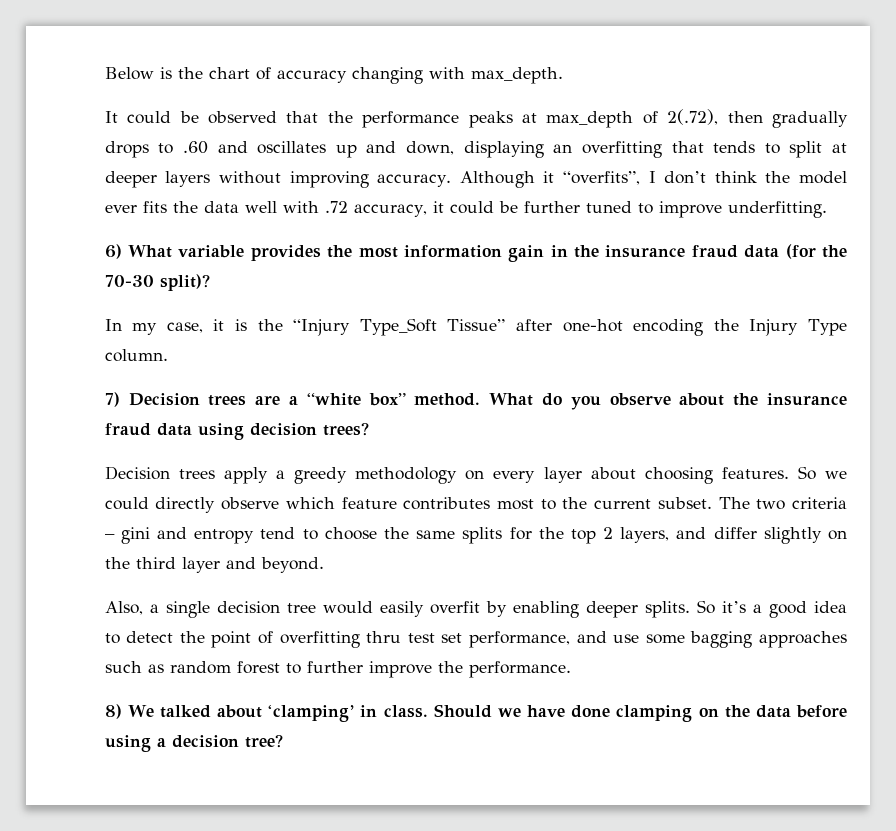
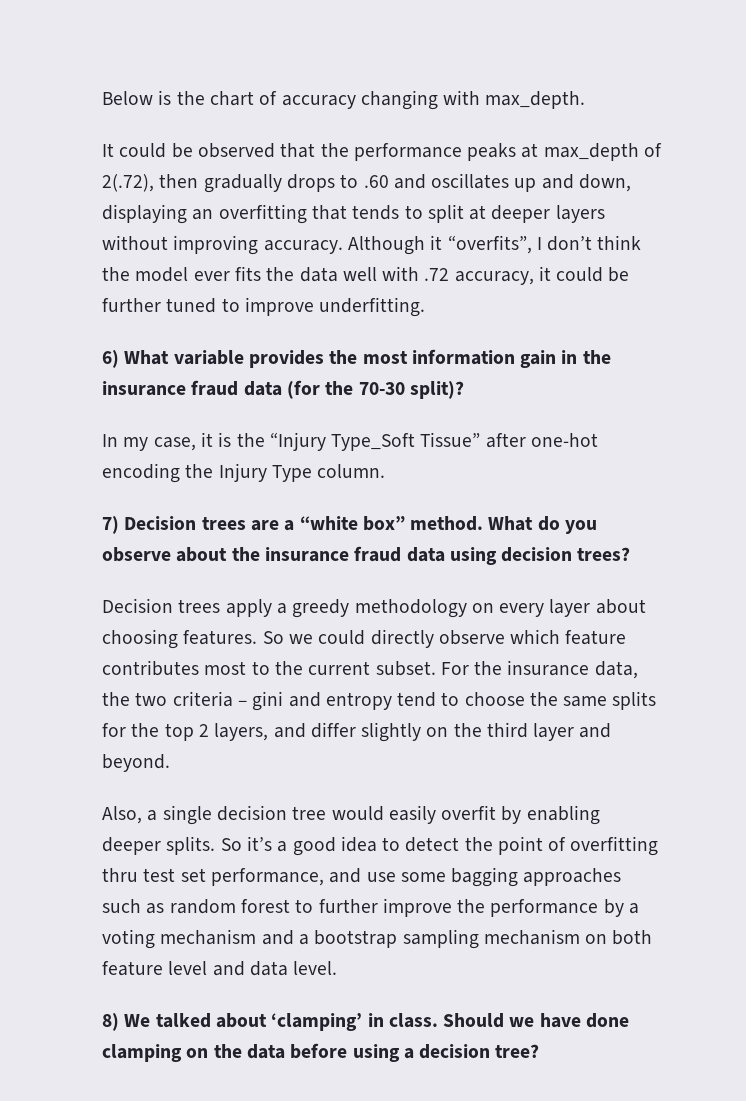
- The two criteria – gini and entropy tend to choose the same splits for the top 2 layers, and differ slightly on the third layer and beyond.
+ For the insurance data, the two criteria – gini and entropy tend to choose the same splits for the top 2 layers, and differ slightly on the third layer and beyond.
- So it’s a good idea to detect the point of overfitting thru test set performance, and use some bagging approaches such as random forest to further improve the performance.
+ So it’s a good idea to detect the point of overfitting thru test set performance, and use some bagging approaches such as random forest to further improve the performance by a voting mechanism and a bootstrap sampling mechanism on both feature level and data level.

